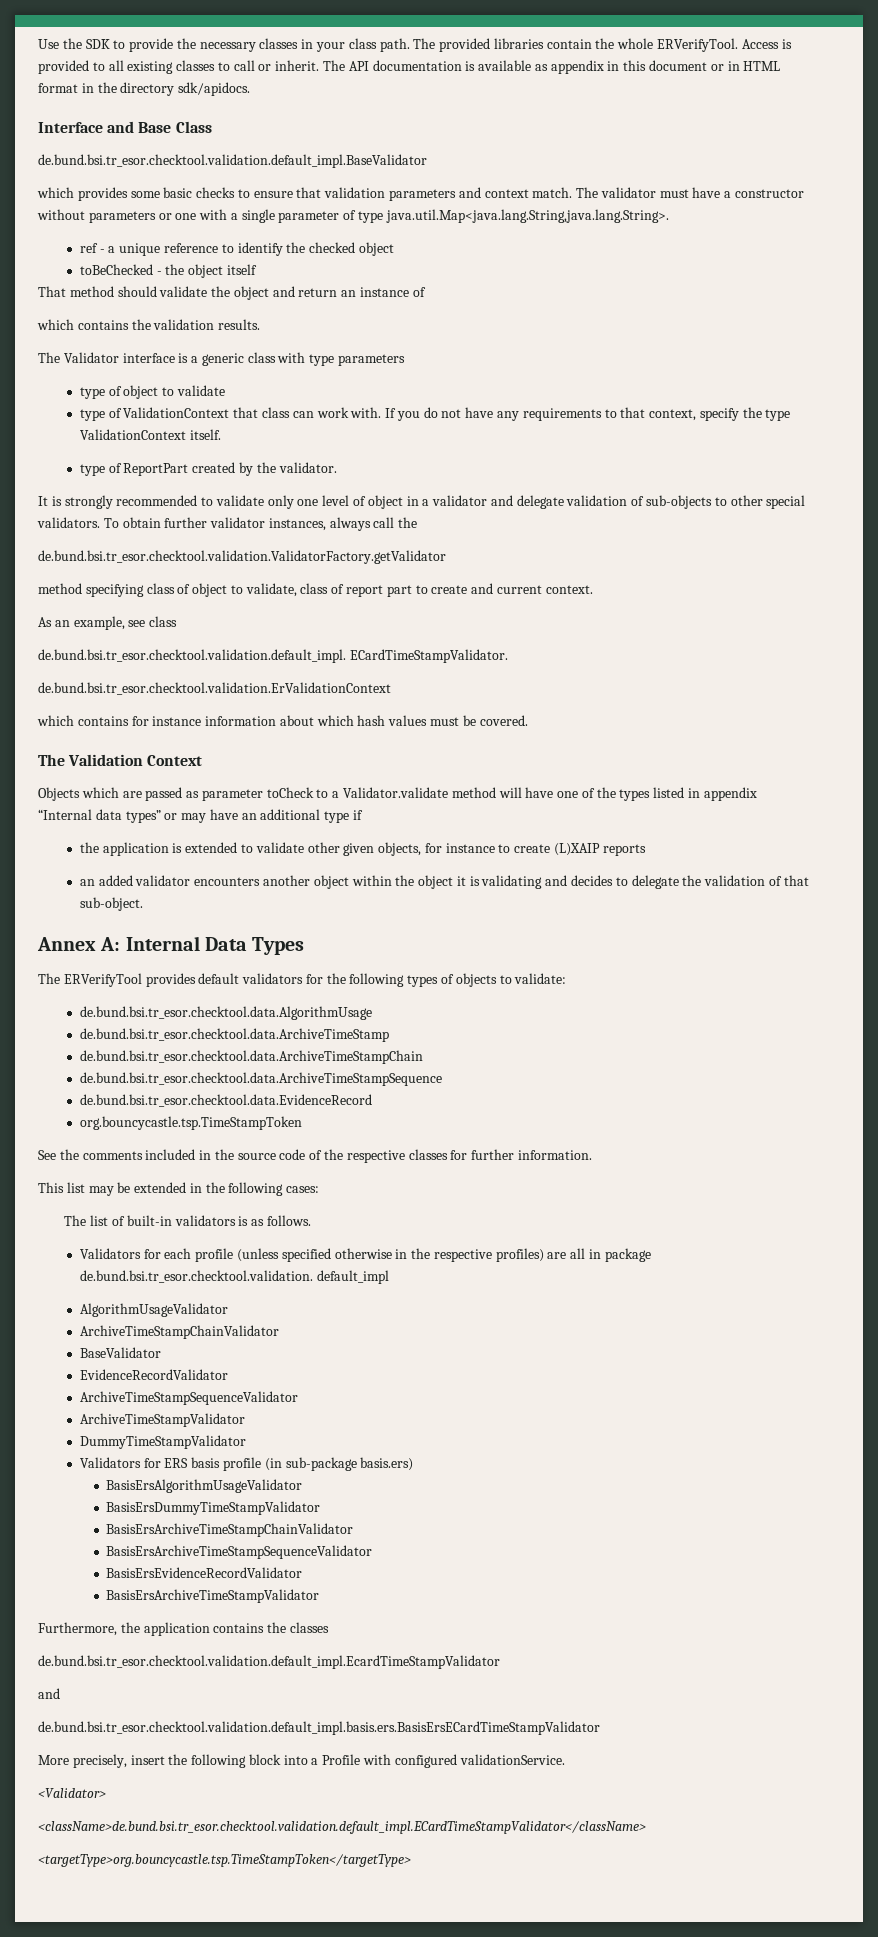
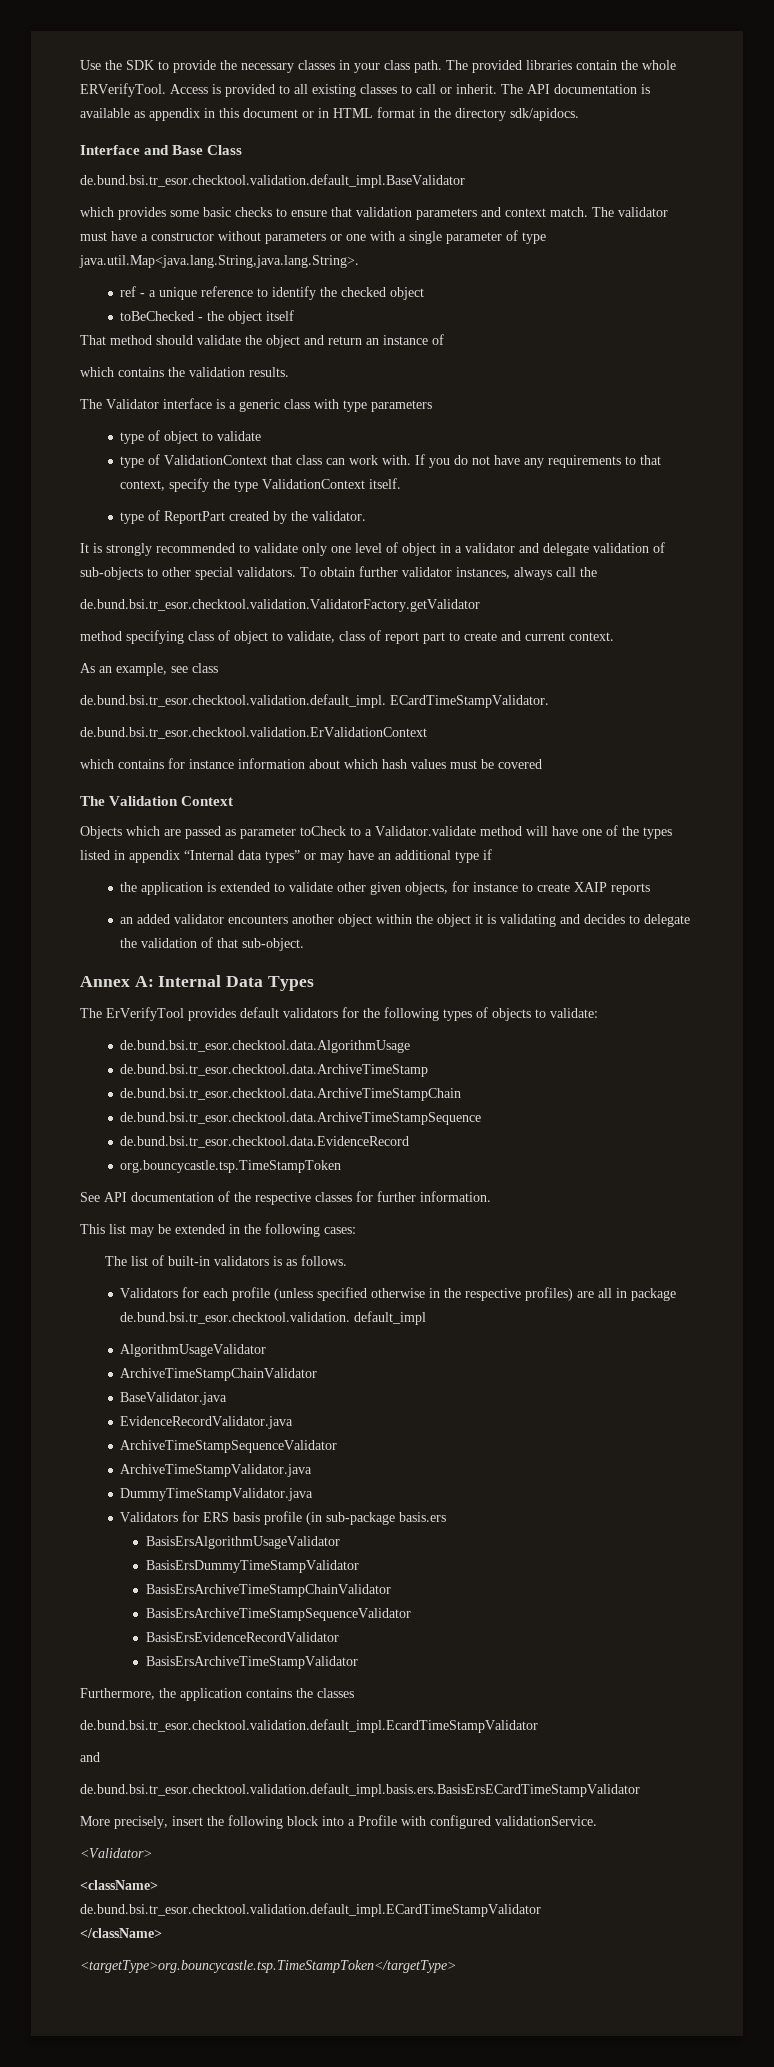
- which contains for instance information about which hash values must be covered.
+ which contains for instance information about which hash values must be covered
- the application is extended to validate other given objects, for instance to create (L)XAIP reports
+ the application is extended to validate other given objects, for instance to create XAIP reports
- The ERVerifyTool provides default validators for the following types of objects to validate:
+ The ErVerifyTool provides default validators for the following types of objects to validate:
- See the comments included in the source code of the respective classes for further information.
+ See API documentation of the respective classes for further information.
- BaseValidator
- EvidenceRecordValidator
+ BaseValidator.java
+ EvidenceRecordValidator.java
- ArchiveTimeStampValidator
- DummyTimeStampValidator
+ ArchiveTimeStampValidator.java
+ DummyTimeStampValidator.java
- Validators for ERS basis profile (in sub-package basis.ers)
+ Validators for ERS basis profile (in sub-package basis.ers
- <className>de.bund.bsi.tr_esor.checktool.validation.default_impl.ECardTimeStampValidator</className>
+ <className>
+ de.bund.bsi.tr_esor.checktool.validation.default_impl.ECardTimeStampValidator
+ </className>

